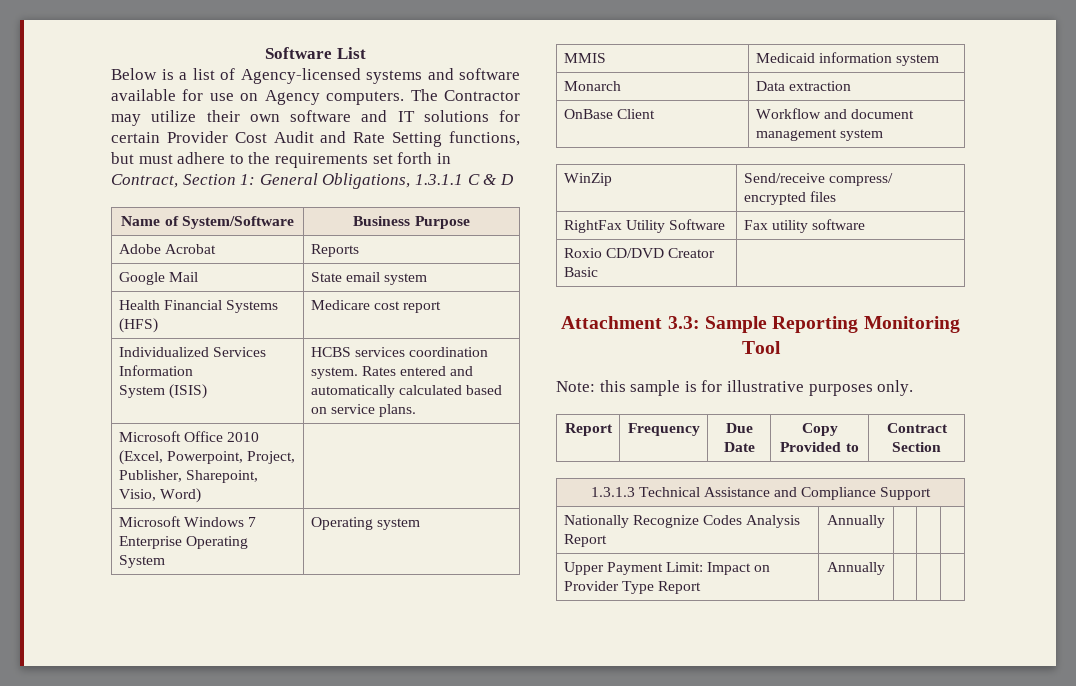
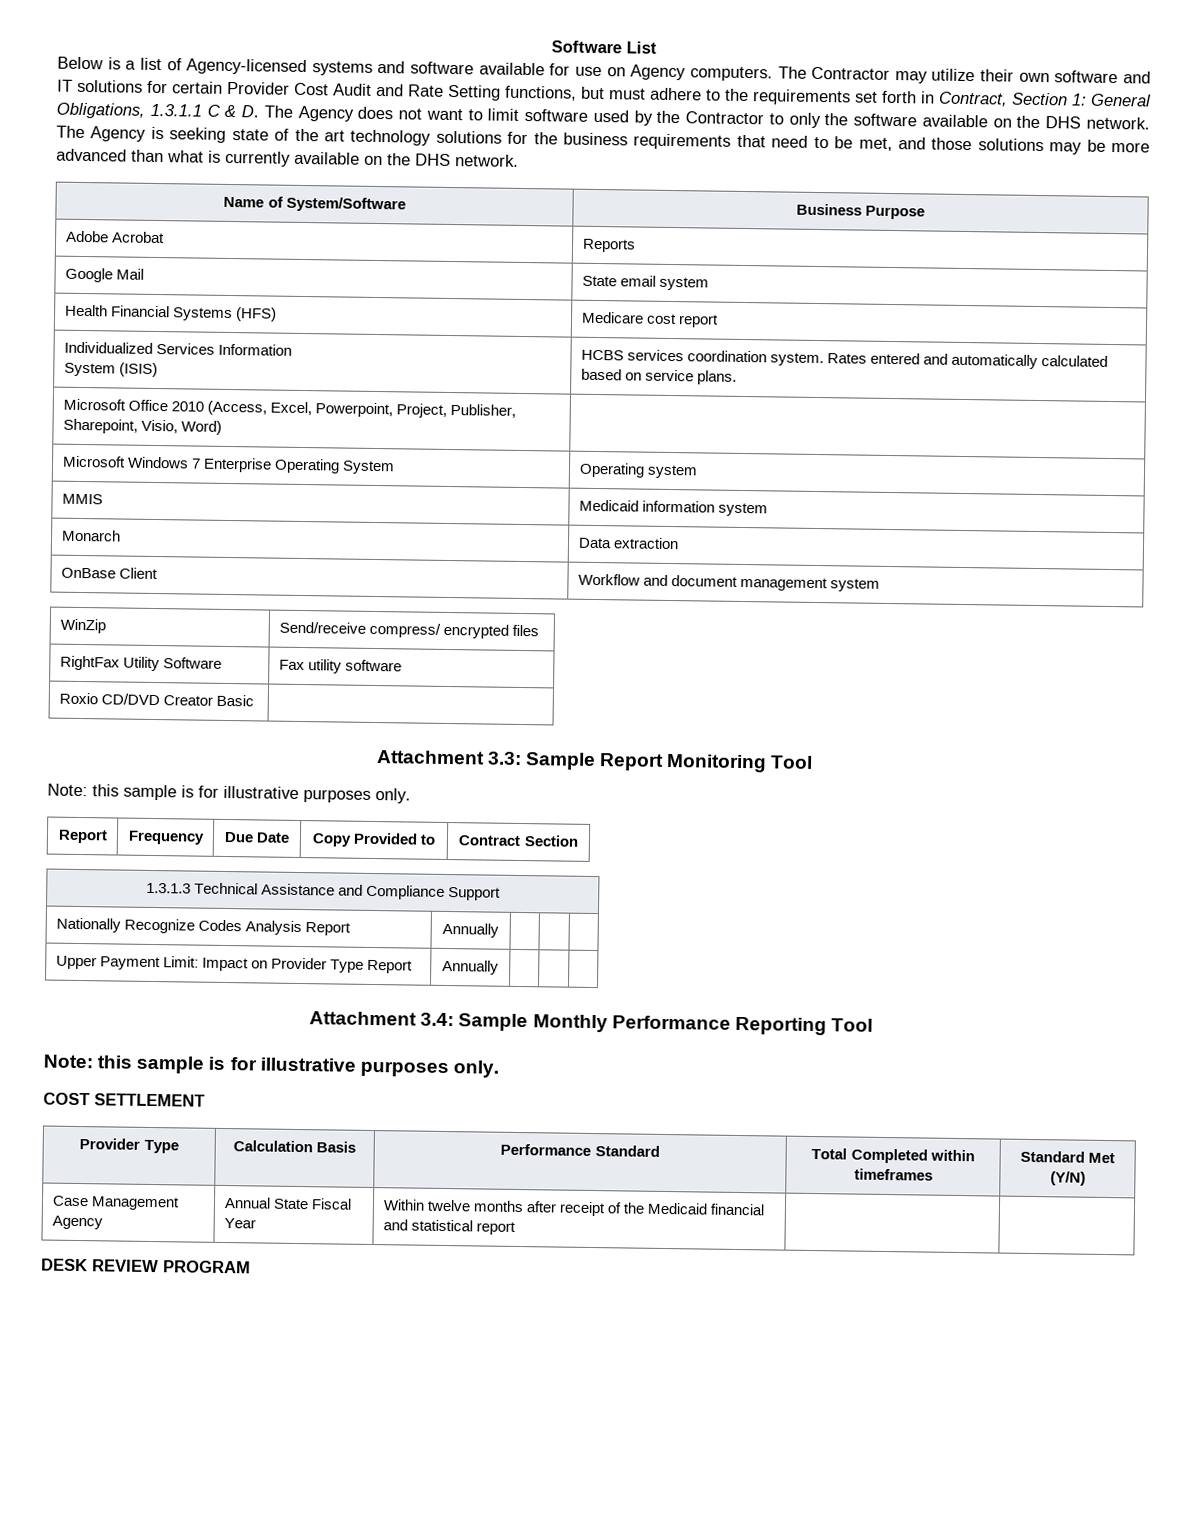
- The Contractor may utilize their own software and IT solutions for certain Provider Cost Audit and Rate Setting functions, but must adhere to the requirements set forth in Contract, Section 1: General Obligations, 1.3.1.1 C & D
+ The Contractor may utilize their own software and IT solutions for certain Provider Cost Audit and Rate Setting functions, but must adhere to the requirements set forth in Contract, Section 1: General Obligations, 1.3.1.1 C & D. The Agency does not want to limit software used by the Contractor to only the software available on the DHS network. The Agency is seeking state of the art technology solutions for the business requirements that need to be met, and those solutions may be more advanced than what is currently available on the DHS network.
- Microsoft Office 2010 (Excel, Powerpoint, Project, Publisher, Sharepoint, Visio, Word) |
+ Microsoft Office 2010 (Access, Excel, Powerpoint, Project, Publisher, Sharepoint, Visio, Word) |
- Attachment 3.3: Sample Reporting Monitoring Tool
+ Attachment 3.3: Sample Report Monitoring Tool
+ Attachment 3.4: Sample Monthly Performance Reporting Tool
+ Note: this sample is for illustrative purposes only.
+ COST SETTLEMENT
+ Provider Type | Calculation Basis | Performance Standard | Total Completed within timeframes | Standard Met (Y/N)
+ Case Management Agency | Annual State Fiscal Year | Within twelve months after receipt of the Medicaid financial and statistical report | |
+ DESK REVIEW PROGRAM

